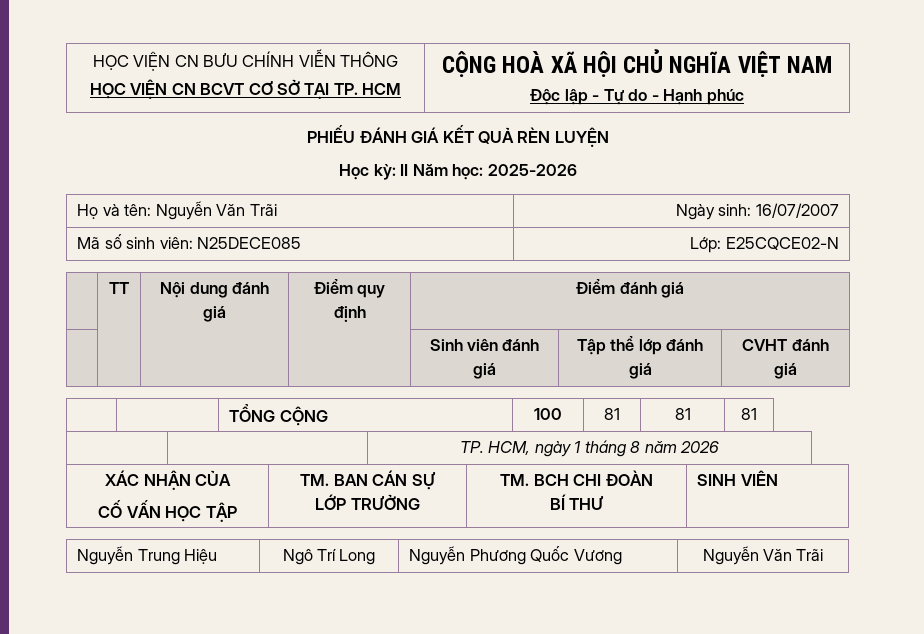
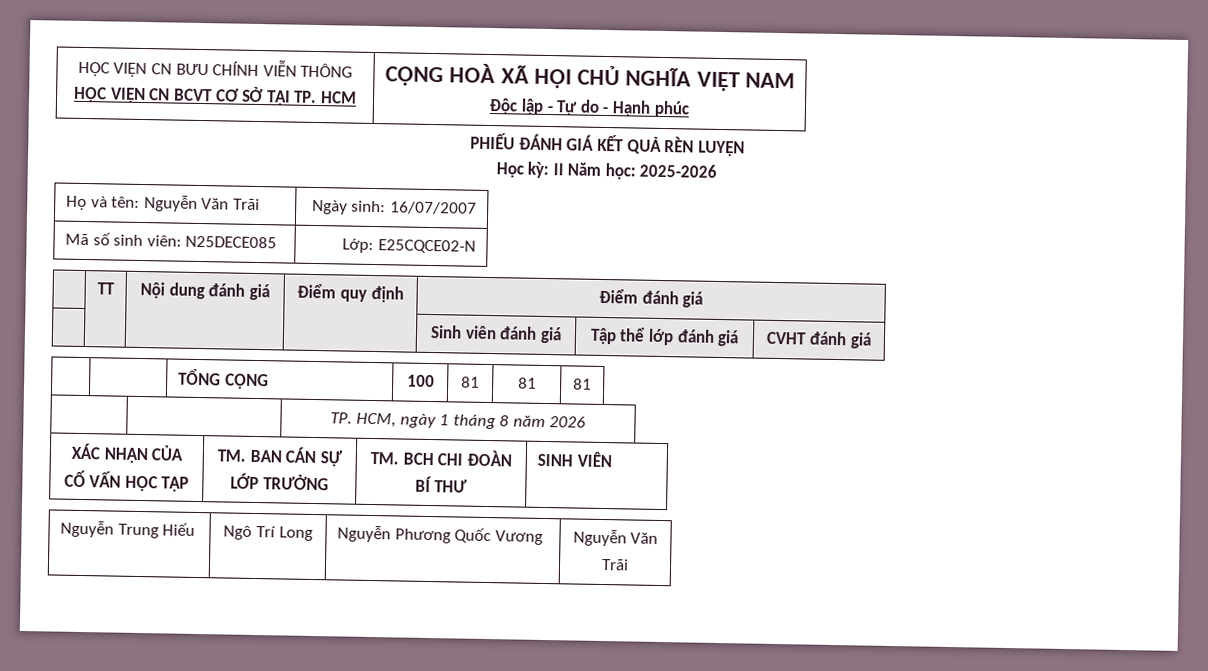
- Nguyễn Trung Hiệu | Ngô Trí Long | Nguyễn Phương Quốc Vương | Nguyễn Văn Trãi
+ Nguyễn Trung Hiếu | Ngô Trí Long | Nguyễn Phương Quốc Vương | Nguyễn Văn
+ Trãi

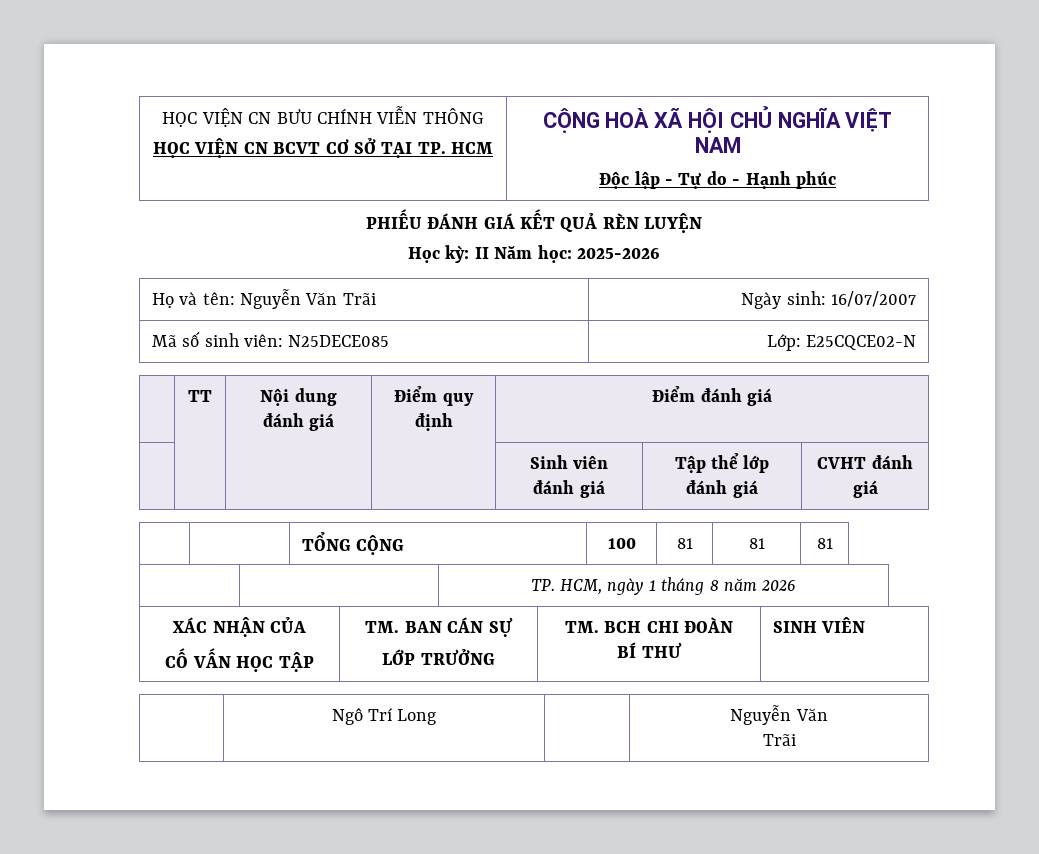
- Nguyễn Trung Hiếu | Ngô Trí Long | Nguyễn Phương Quốc Vương | Nguyễn Văn
+ | Ngô Trí Long | | Nguyễn Văn

